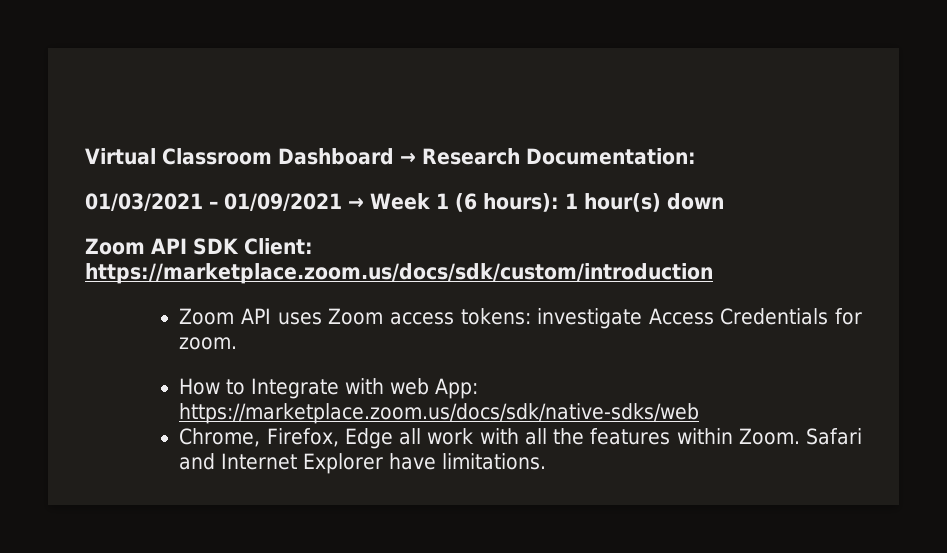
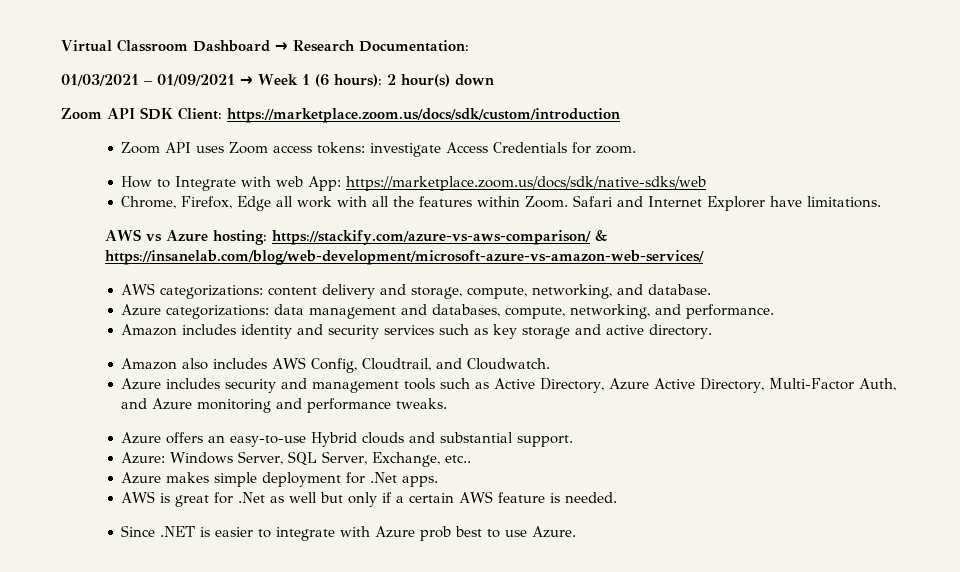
- 01/03/2021 – 01/09/2021 → Week 1 (6 hours): 1 hour(s) down
+ 01/03/2021 – 01/09/2021 → Week 1 (6 hours): 2 hour(s) down
+ AWS vs Azure hosting: https://stackify.com/azure-vs-aws-comparison/ & https://insanelab.com/blog/web-development/microsoft-azure-vs-amazon-web-services/
+ AWS categorizations: content delivery and storage, compute, networking, and database.
+ Azure categorizations: data management and databases, compute, networking, and performance.
+ Amazon includes identity and security services such as key storage and active directory.
+ Amazon also includes AWS Config, Cloudtrail, and Cloudwatch.
+ Azure includes security and management tools such as Active Directory, Azure Active Directory, Multi-Factor Auth, and Azure monitoring and performance tweaks.
+ Azure offers an easy-to-use Hybrid clouds and substantial support.
+ Azure: Windows Server, SQL Server, Exchange, etc..
+ Azure makes simple deployment for .Net apps.
+ AWS is great for .Net as well but only if a certain AWS feature is needed.
+ Since .NET is easier to integrate with Azure prob best to use Azure.

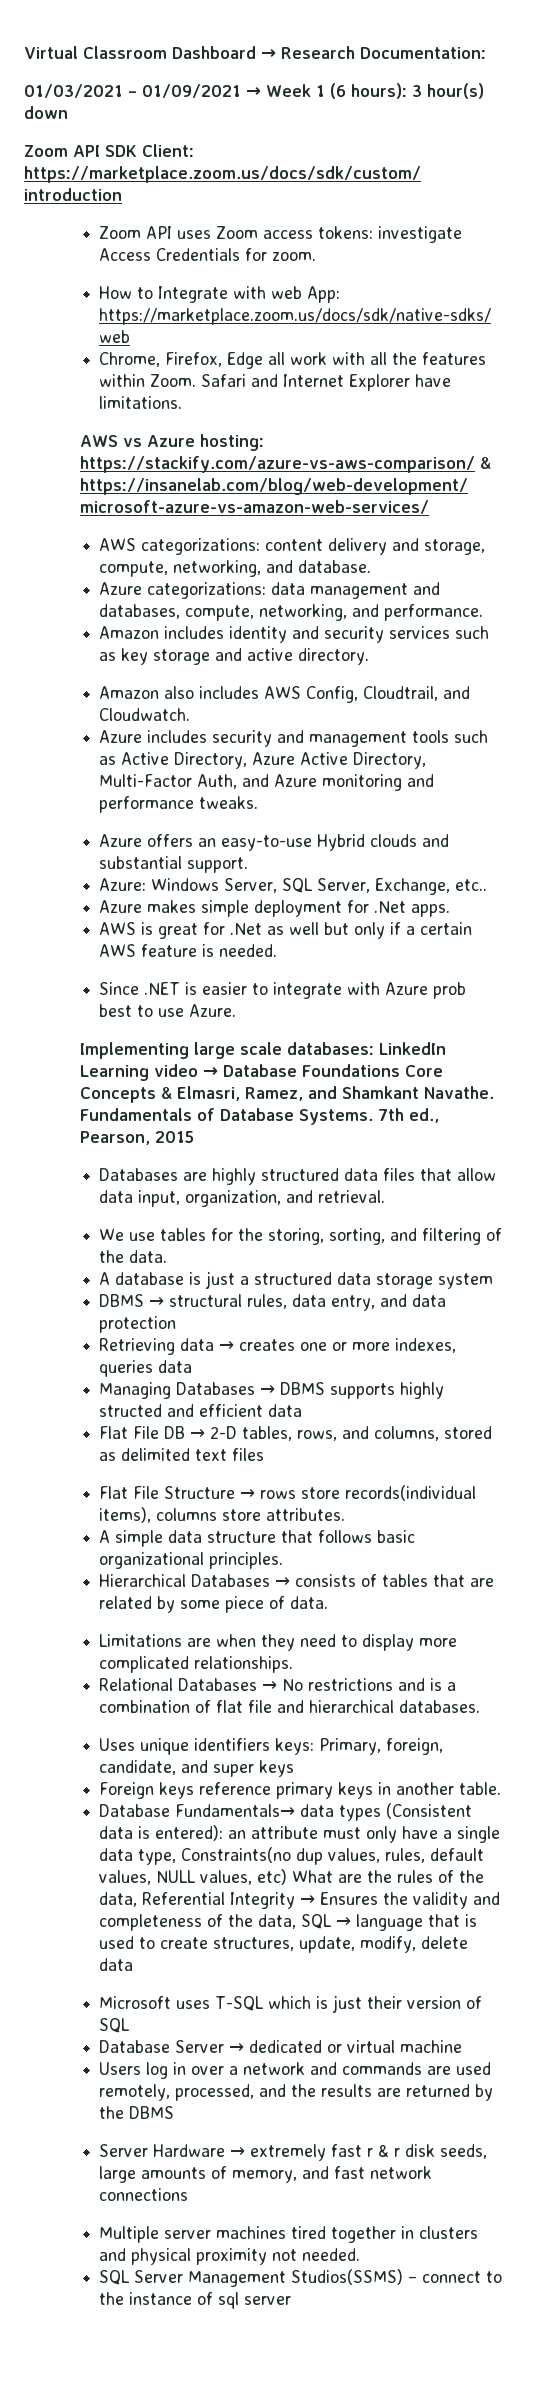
- 01/03/2021 – 01/09/2021 → Week 1 (6 hours): 2 hour(s) down
+ 01/03/2021 – 01/09/2021 → Week 1 (6 hours): 3 hour(s) down
+ Implementing large scale databases: LinkedIn Learning video → Database Foundations Core Concepts & Elmasri, Ramez, and Shamkant Navathe. Fundamentals of Database Systems. 7th ed., Pearson, 2015
+ Databases are highly structured data files that allow data input, organization, and retrieval.
+ We use tables for the storing, sorting, and filtering of the data.
+ A database is just a structured data storage system
+ DBMS → structural rules, data entry, and data protection
+ Retrieving data → creates one or more indexes, queries data
+ Managing Databases → DBMS supports highly structed and efficient data
+ Flat File DB → 2-D tables, rows, and columns, stored as delimited text files
+ Flat File Structure → rows store records(individual items), columns store attributes.
+ A simple data structure that follows basic organizational principles.
+ Hierarchical Databases → consists of tables that are related by some piece of data.
+ Limitations are when they need to display more complicated relationships.
+ Relational Databases → No restrictions and is a combination of flat file and hierarchical databases.
+ Uses unique identifiers keys: Primary, foreign, candidate, and super keys
+ Foreign keys reference primary keys in another table.
+ Database Fundamentals→ data types (Consistent data is entered): an attribute must only have a single data type, Constraints(no dup values, rules, default values, NULL values, etc) What are the rules of the data, Referential Integrity → Ensures the validity and completeness of the data, SQL → language that is used to create structures, update, modify, delete data
+ Microsoft uses T-SQL which is just their version of SQL
+ Database Server → dedicated or virtual machine
+ Users log in over a network and commands are used remotely, processed, and the results are returned by the DBMS
+ Server Hardware → extremely fast r & r disk seeds, large amounts of memory, and fast network connections
+ Multiple server machines tired together in clusters and physical proximity not needed.
+ SQL Server Management Studios(SSMS) – connect to the instance of sql server

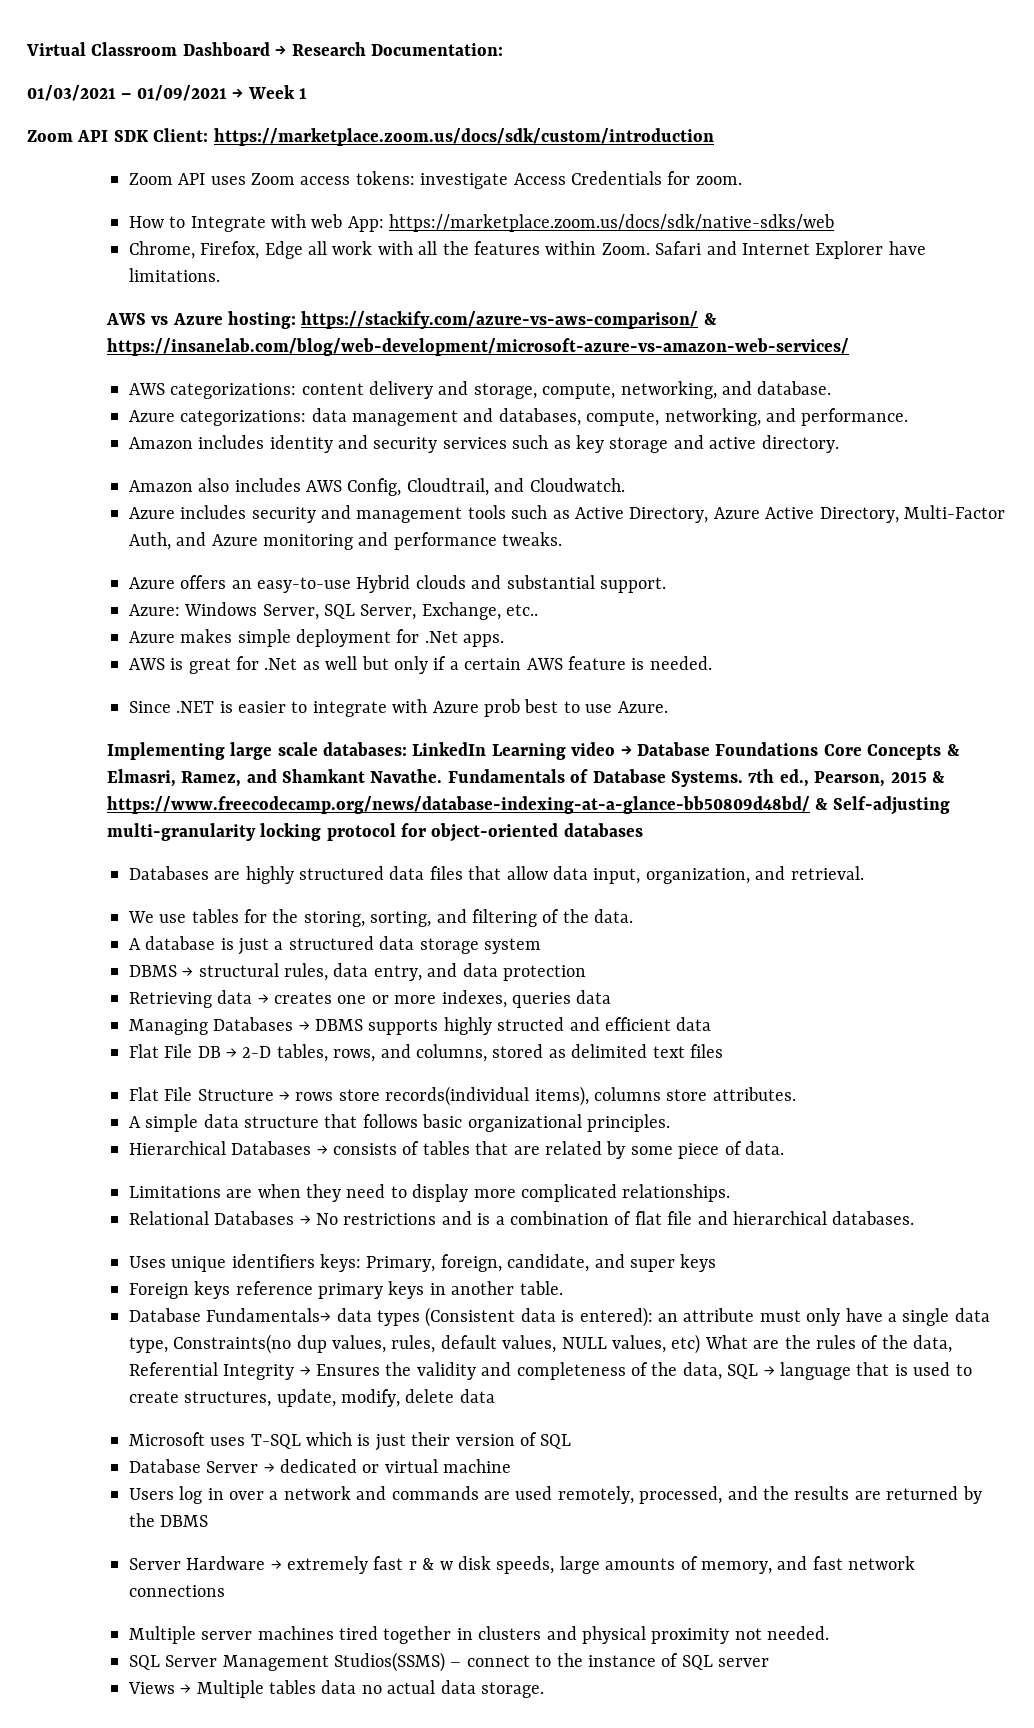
- 01/03/2021 – 01/09/2021 → Week 1 (6 hours): 3 hour(s) down
+ 01/03/2021 – 01/09/2021 → Week 1
- 7th ed., Pearson, 2015
+ 7th ed., Pearson, 2015 & https://www.freecodecamp.org/news/database-indexing-at-a-glance-bb50809d48bd/ & Self-adjusting multi-granularity locking protocol for object-oriented databases
- Server Hardware → extremely fast r & r disk seeds, large amounts of memory, and fast network connections
+ Server Hardware → extremely fast r & w disk speeds, large amounts of memory, and fast network connections
- SQL Server Management Studios(SSMS) – connect to the instance of sql server
+ SQL Server Management Studios(SSMS) – connect to the instance of SQL server
+ Views → Multiple tables data no actual data storage.

